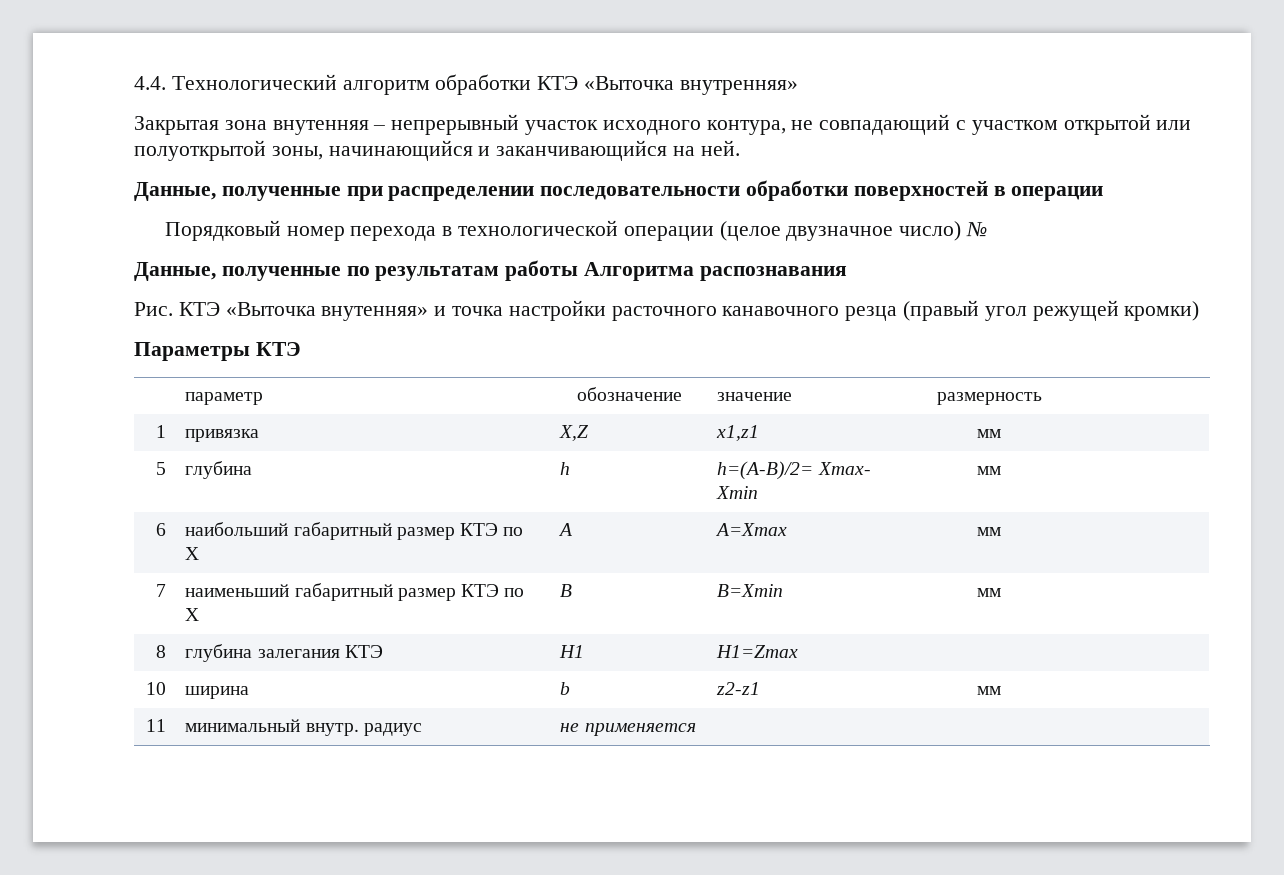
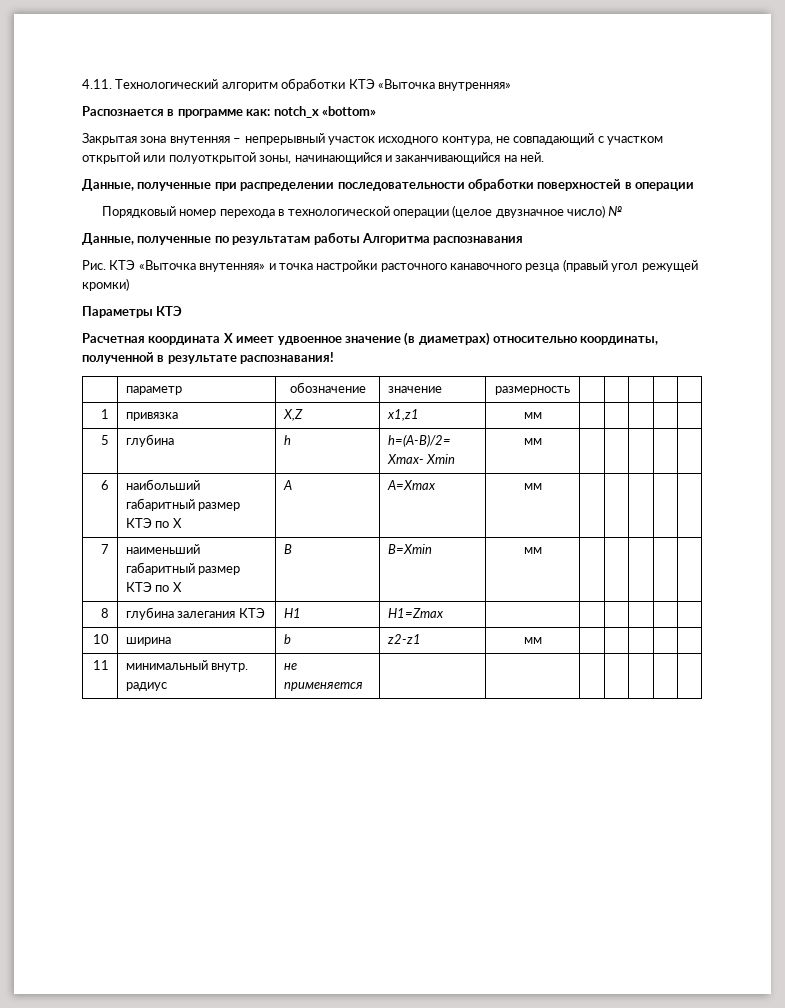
- 4.4. Технологический алгоритм обработки КТЭ «Выточка внутренняя»
+ 4.11. Технологический алгоритм обработки КТЭ «Выточка внутренняя»
+ Распознается в программе как: notch_x «bottom»
+ Расчетная координата X имеет удвоенное значение (в диаметрах) относительно координаты, полученной в результате распознавания!

